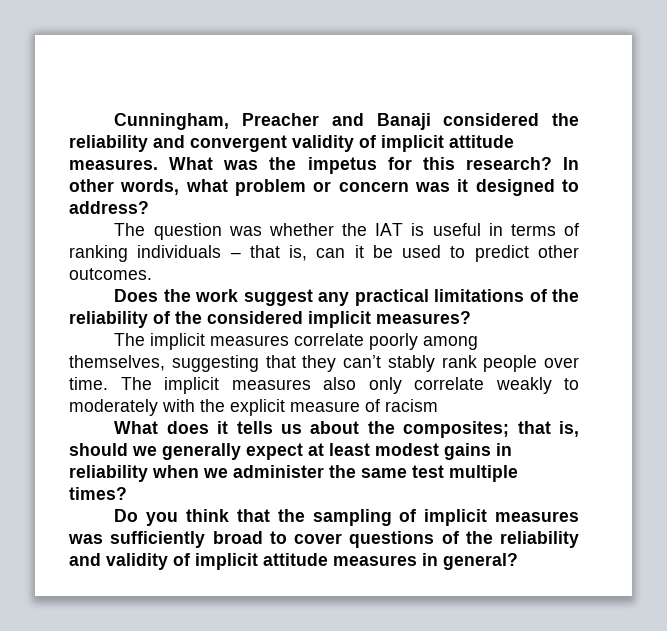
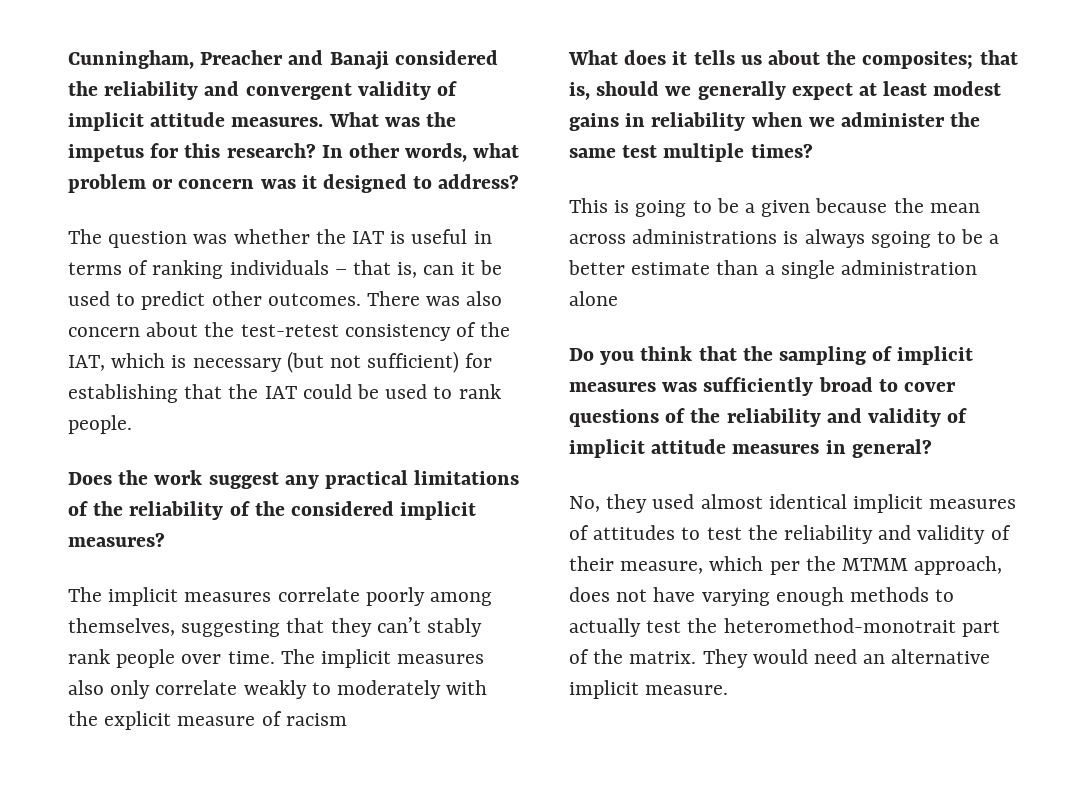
+ There was also concern about the test-retest consistency of the IAT, which is necessary (but not sufficient) for establishing that the IAT could be used to rank people.
+ This is going to be a given because the mean across administrations is always sgoing to be a better estimate than a single administration alone
+ No, they used almost identical implicit measures of attitudes to test the reliability and validity of their measure, which per the MTMM approach, does not have varying enough methods to actually test the heteromethod-monotrait part of the matrix. They would need an alternative implicit measure.

